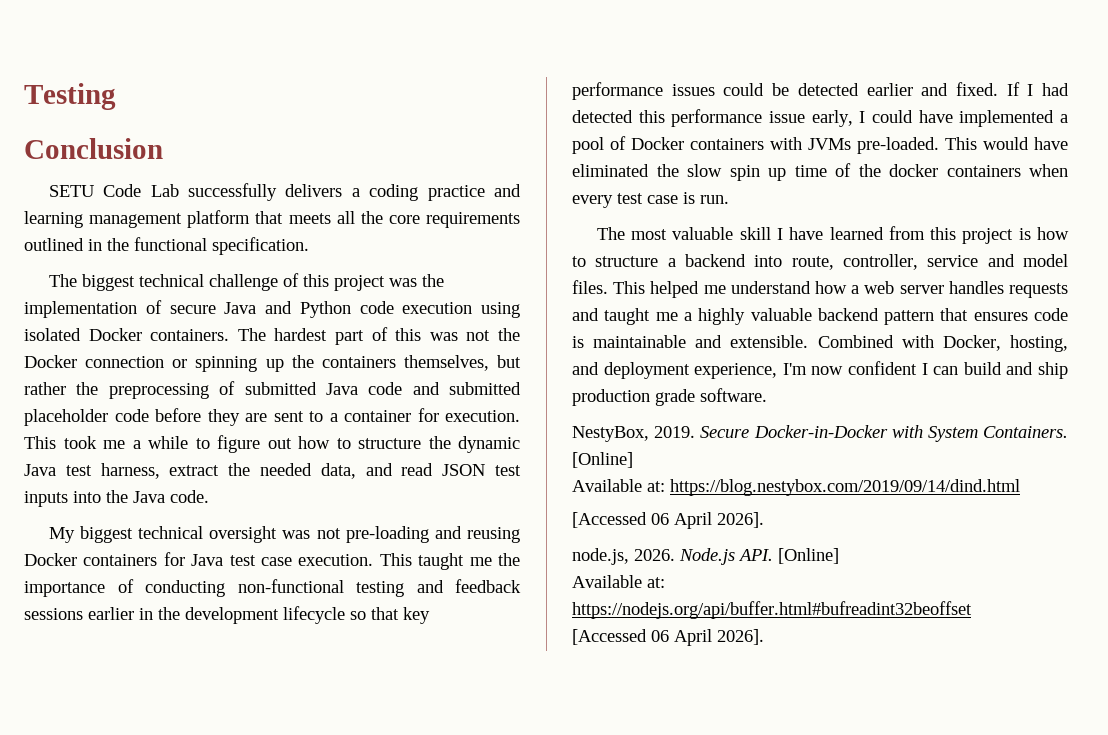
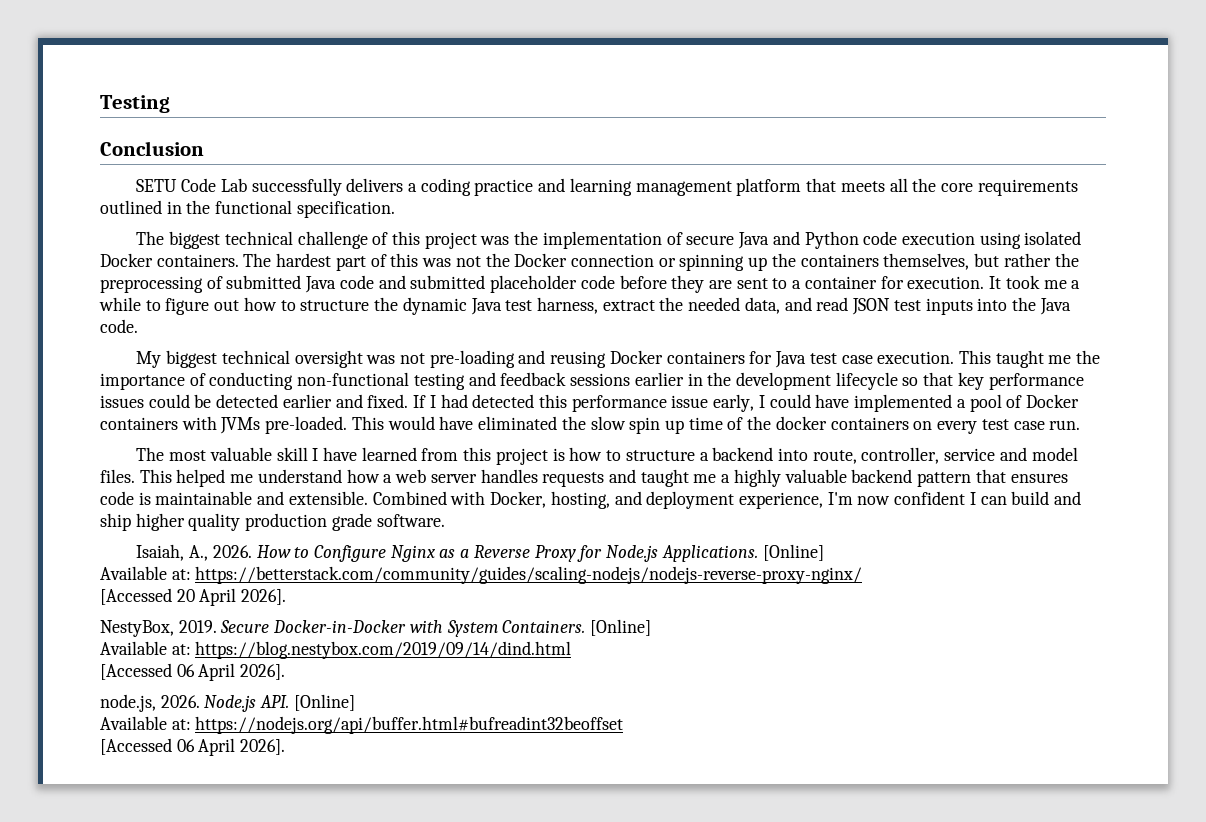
- This took me a while to figure out how to structure the dynamic Java test harness, extract the needed data, and read JSON test inputs into the Java code.
+ It took me a while to figure out how to structure the dynamic Java test harness, extract the needed data, and read JSON test inputs into the Java code.
- This would have eliminated the slow spin up time of the docker containers when every test case is run.
+ This would have eliminated the slow spin up time of the docker containers on every test case run.
- Combined with Docker, hosting, and deployment experience, I'm now confident I can build and ship production grade software.
+ Combined with Docker, hosting, and deployment experience, I'm now confident I can build and ship higher quality production grade software.
+ Isaiah, A., 2026. How to Configure Nginx as a Reverse Proxy for Node.js Applications. [Online]
+ Available at: https://betterstack.com/community/guides/scaling-nodejs/nodejs-reverse-proxy-nginx/
+ [Accessed 20 April 2026].

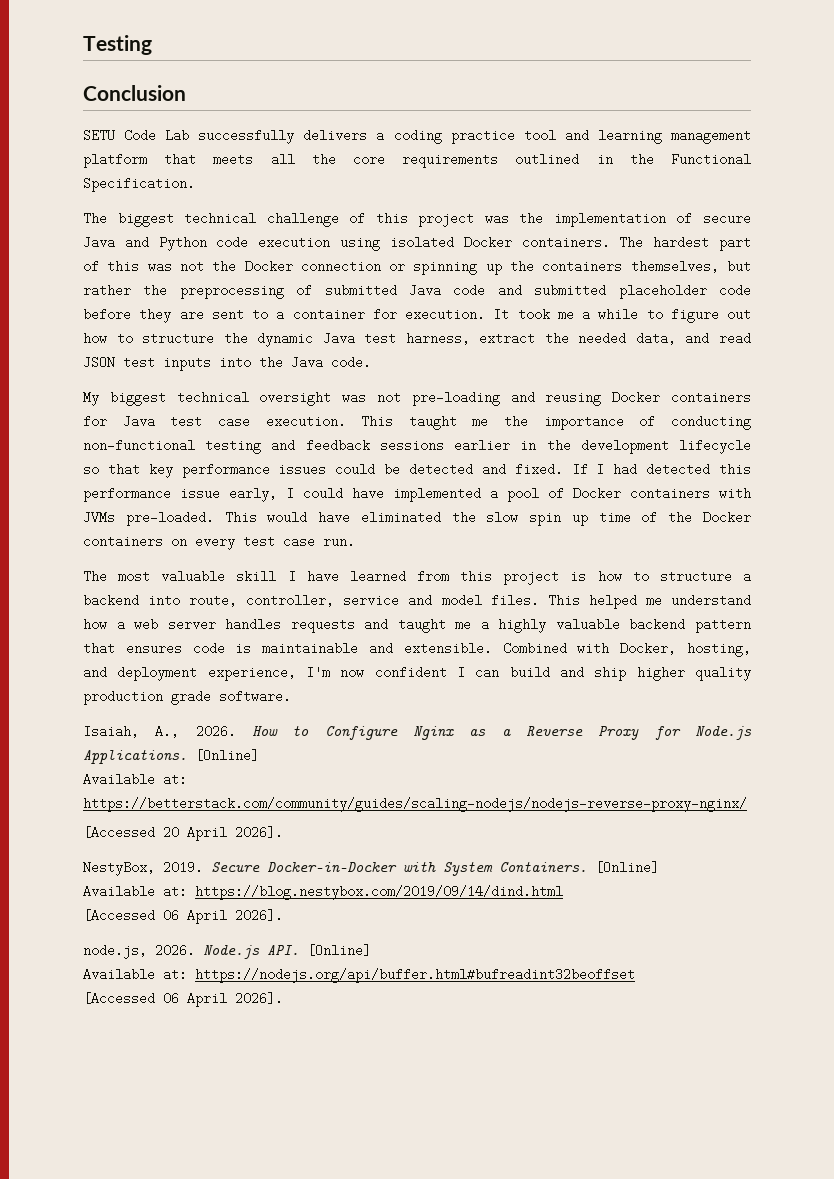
- SETU Code Lab successfully delivers a coding practice and learning management platform that meets all the core requirements outlined in the functional specification.
+ SETU Code Lab successfully delivers a coding practice tool and learning management platform that meets all the core requirements outlined in the Functional Specification.
- This taught me the importance of conducting non-functional testing and feedback sessions earlier in the development lifecycle so that key performance issues could be detected earlier and fixed.
+ This taught me the importance of conducting non-functional testing and feedback sessions earlier in the development lifecycle so that key performance issues could be detected and fixed.
- This would have eliminated the slow spin up time of the docker containers on every test case run.
+ This would have eliminated the slow spin up time of the Docker containers on every test case run.

